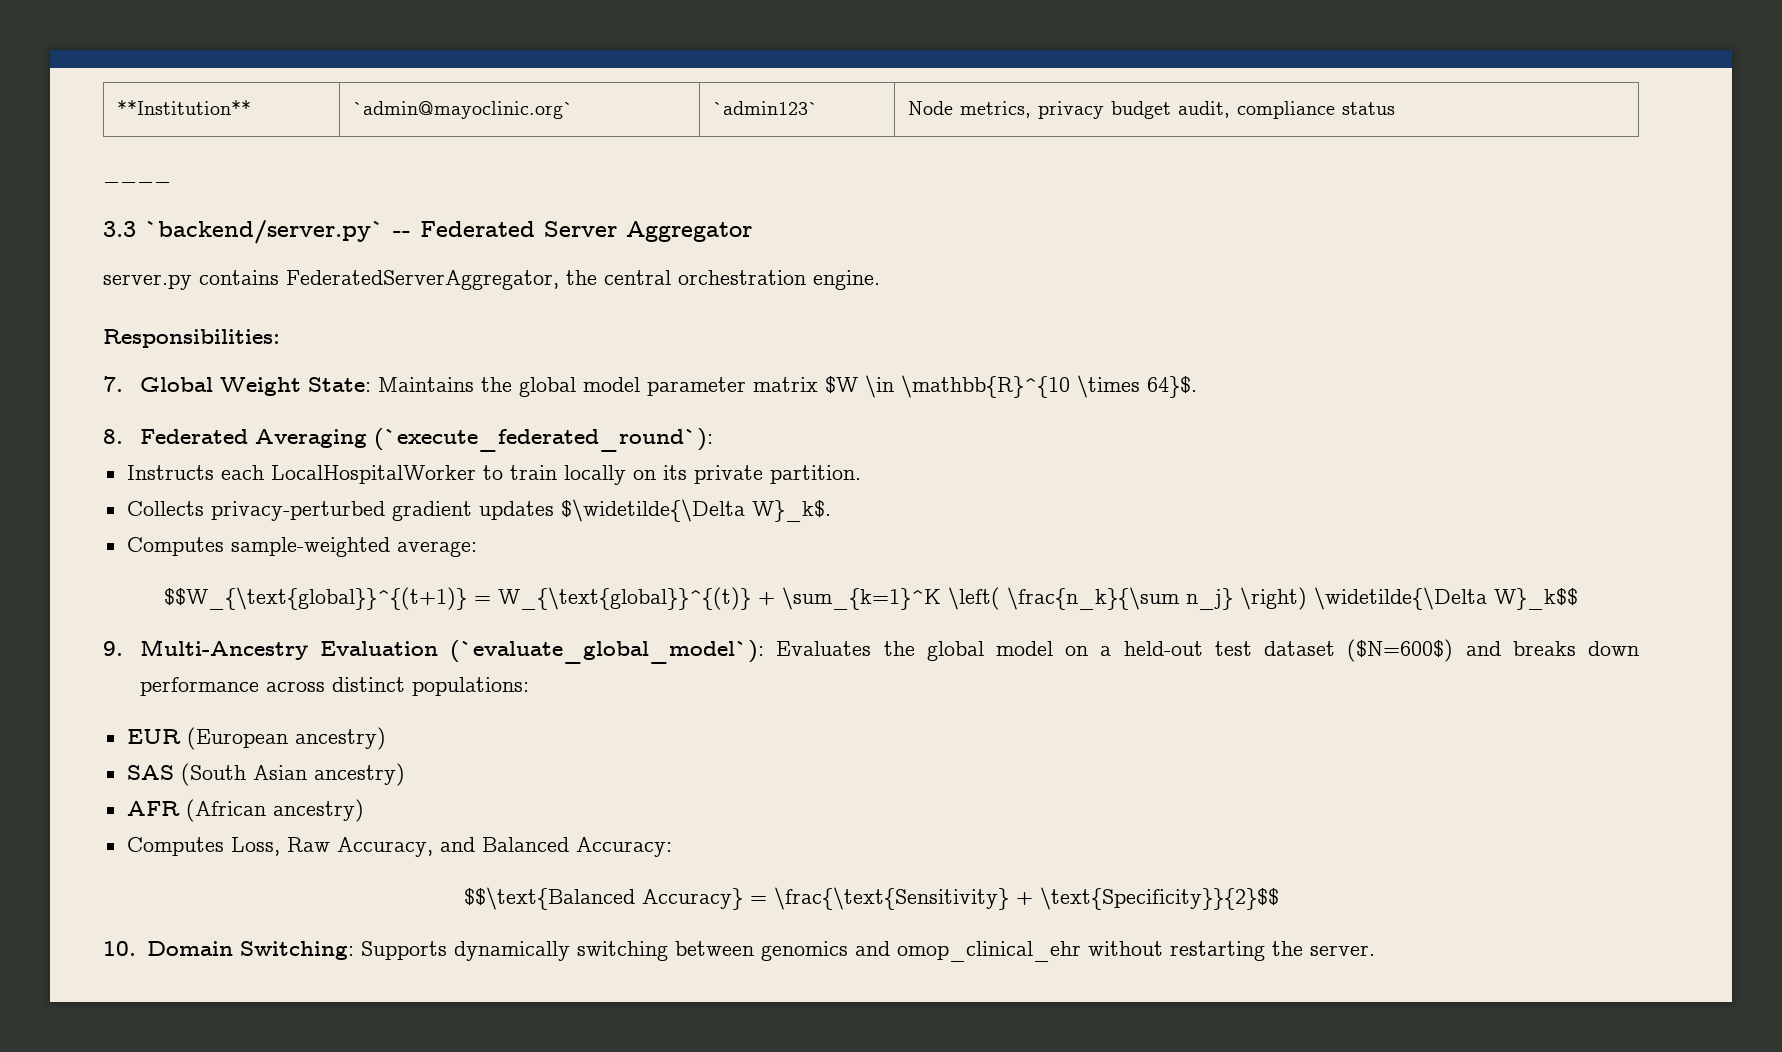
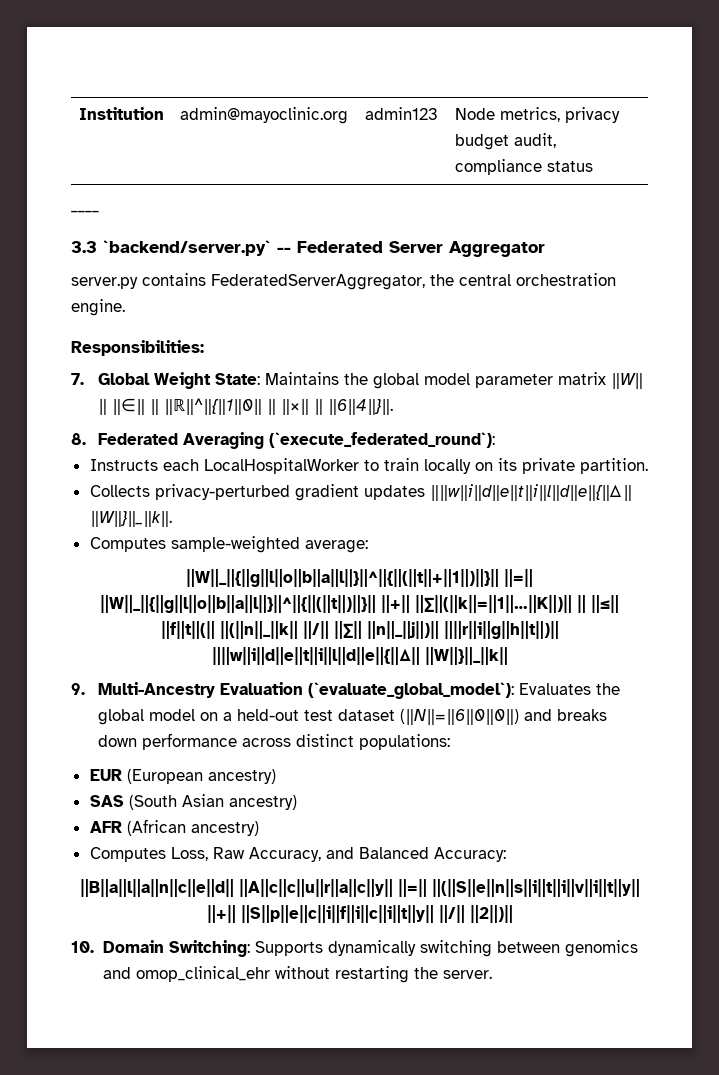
- **Institution** | `admin@mayoclinic.org` | `admin123` | Node metrics, privacy budget audit, compliance status
+ Institution | admin@mayoclinic.org | admin123 | Node metrics, privacy budget audit, compliance status
- 7. Global Weight State: Maintains the global model parameter matrix $W \in \mathbb{R}^{10 \times 64}$.
+ 7. Global Weight State: Maintains the global model parameter matrix ‖W‖ ‖ ‖∈‖ ‖ ‖ℝ‖^‖{‖1‖0‖ ‖ ‖×‖ ‖ ‖6‖4‖}‖.
- Collects privacy-perturbed gradient updates $\widetilde{\Delta W}_k$.
+ Collects privacy-perturbed gradient updates ‖‖w‖i‖d‖e‖t‖i‖l‖d‖e‖{‖Δ‖ ‖W‖}‖_‖k‖.
- $$W_{\text{global}}^{(t+1)} = W_{\text{global}}^{(t)} + \sum_{k=1}^K \left( \frac{n_k}{\sum n_j} \right) \widetilde{\Delta W}_k$$
+ ‖W‖_‖{‖g‖l‖o‖b‖a‖l‖}‖^‖{‖(‖t‖+‖1‖)‖}‖ ‖=‖ ‖W‖_‖{‖g‖l‖o‖b‖a‖l‖}‖^‖{‖(‖t‖)‖}‖ ‖+‖ ‖∑‖(‖k‖=‖1‖…‖K‖)‖ ‖ ‖≤‖ ‖f‖t‖(‖ ‖(‖n‖_‖k‖ ‖/‖ ‖∑‖ ‖n‖_‖j‖)‖ ‖‖r‖i‖g‖h‖t‖)‖ ‖‖w‖i‖d‖e‖t‖i‖l‖d‖e‖{‖Δ‖ ‖W‖}‖_‖k‖
- 9. Multi-Ancestry Evaluation (`evaluate_global_model`): Evaluates the global model on a held-out test dataset ($N=600$) and breaks down performance across distinct populations:
+ 9. Multi-Ancestry Evaluation (`evaluate_global_model`): Evaluates the global model on a held-out test dataset (‖N‖=‖6‖0‖0‖) and breaks down performance across distinct populations:
- $$\text{Balanced Accuracy} = \frac{\text{Sensitivity} + \text{Specificity}}{2}$$
+ ‖B‖a‖l‖a‖n‖c‖e‖d‖ ‖A‖c‖c‖u‖r‖a‖c‖y‖ ‖=‖ ‖(‖S‖e‖n‖s‖i‖t‖i‖v‖i‖t‖y‖ ‖+‖ ‖S‖p‖e‖c‖i‖f‖i‖c‖i‖t‖y‖ ‖/‖ ‖2‖)‖

